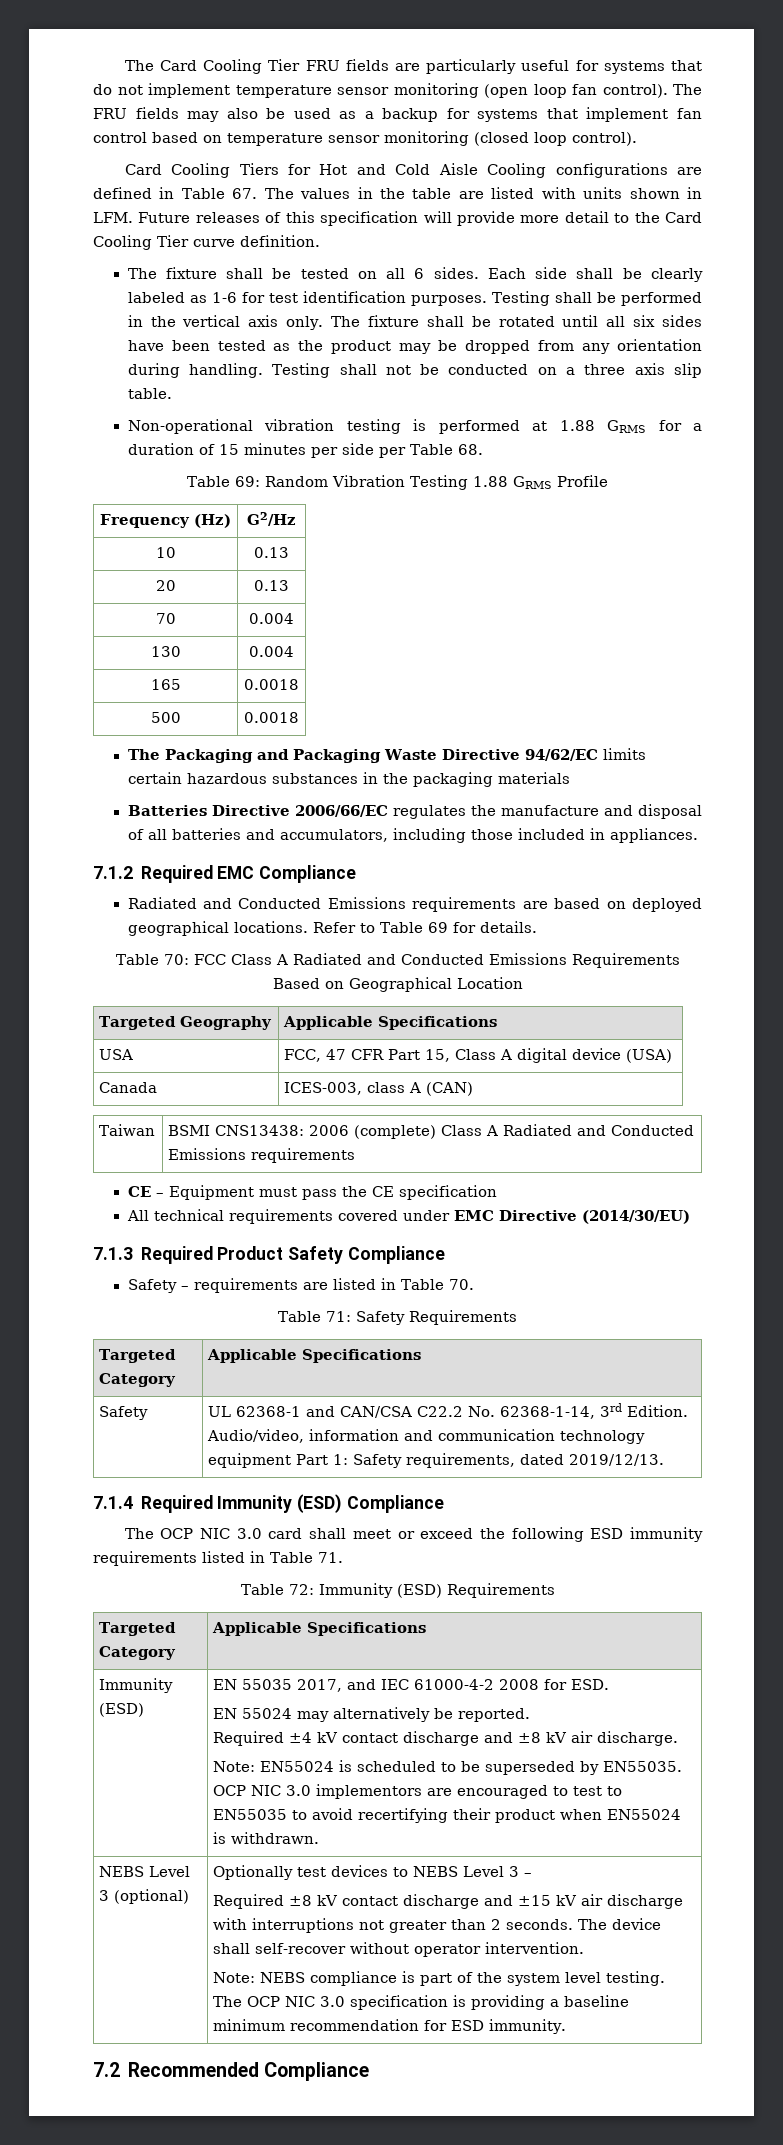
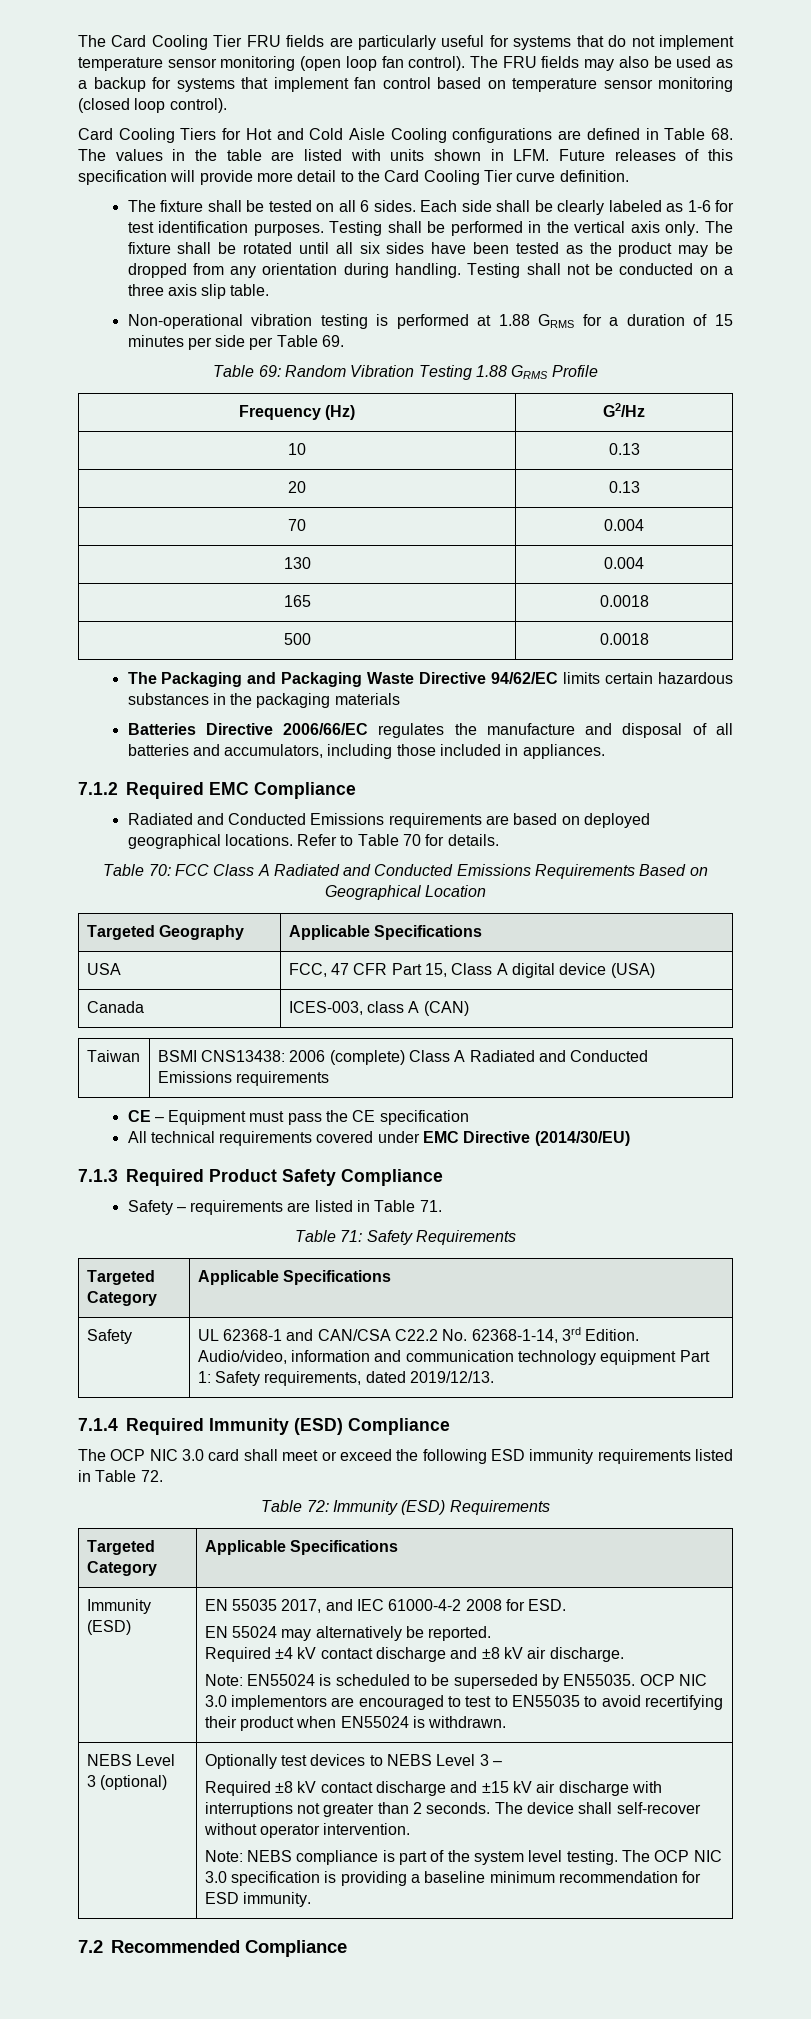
- Card Cooling Tiers for Hot and Cold Aisle Cooling configurations are defined in Table 67. The values in the table are listed with units shown in LFM. Future releases of this specification will provide more detail to the Card Cooling Tier curve definition.
+ Card Cooling Tiers for Hot and Cold Aisle Cooling configurations are defined in Table 68. The values in the table are listed with units shown in LFM. Future releases of this specification will provide more detail to the Card Cooling Tier curve definition.
- Non-operational vibration testing is performed at 1.88 GRMS for a duration of 15 minutes per side per Table 68.
+ Non-operational vibration testing is performed at 1.88 GRMS for a duration of 15 minutes per side per Table 69.
- Refer to Table 69 for details.
+ Refer to Table 70 for details.
- Safety – requirements are listed in Table 70.
+ Safety – requirements are listed in Table 71.
- The OCP NIC 3.0 card shall meet or exceed the following ESD immunity requirements listed in Table 71.
+ The OCP NIC 3.0 card shall meet or exceed the following ESD immunity requirements listed in Table 72.

